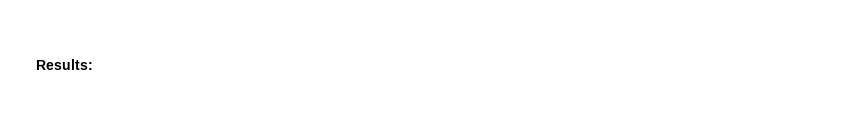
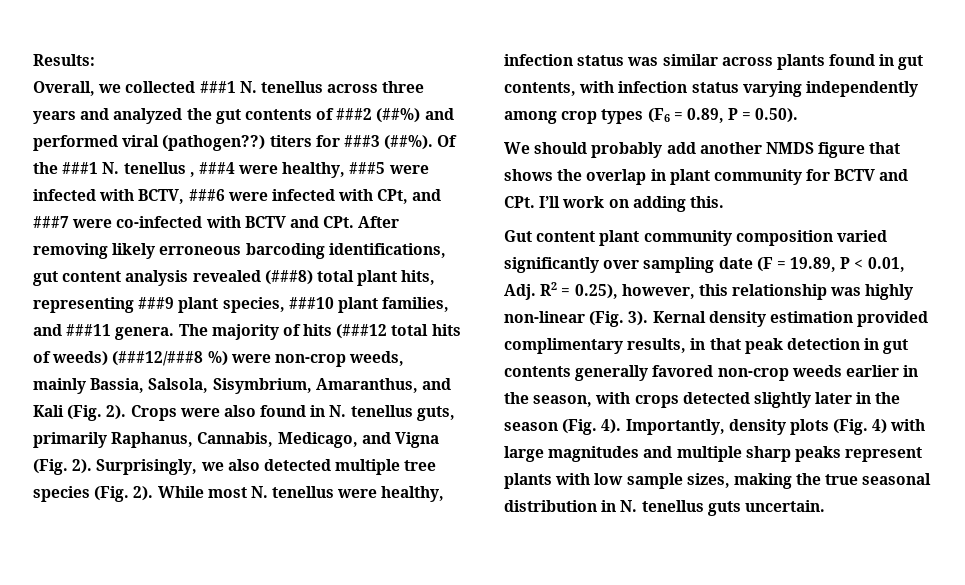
+ Overall, we collected ###1 N. tenellus across three years and analyzed the gut contents of ###2 (##%) and performed viral (pathogen??) titers for ###3 (##%). Of the ###1 N. tenellus , ###4 were healthy, ###5 were infected with BCTV, ###6 were infected with CPt, and ###7 were co-infected with BCTV and CPt. After removing likely erroneous barcoding identifications, gut content analysis revealed (###8) total plant hits, representing ###9 plant species, ###10 plant families, and ###11 genera. The majority of hits (###12 total hits of weeds) (###12/###8 %) were non-crop weeds, mainly Bassia, Salsola, Sisymbrium, Amaranthus, and Kali (Fig. 2). Crops were also found in N. tenellus guts, primarily Raphanus, Cannabis, Medicago, and Vigna (Fig. 2). Surprisingly, we also detected multiple tree species (Fig. 2). While most N. tenellus were healthy, infection status was similar across plants found in gut contents, with infection status varying independently among crop types (F6 = 0.89, P = 0.50).
+ We should probably add another NMDS figure that shows the overlap in plant community for BCTV and CPt. I’ll work on adding this.
+ Gut content plant community composition varied significantly over sampling date (F = 19.89, P < 0.01, Adj. R2 = 0.25), however, this relationship was highly non-linear (Fig. 3). Kernal density estimation provided complimentary results, in that peak detection in gut contents generally favored non-crop weeds earlier in the season, with crops detected slightly later in the season (Fig. 4). Importantly, density plots (Fig. 4) with large magnitudes and multiple sharp peaks represent plants with low sample sizes, making the true seasonal distribution in N. tenellus guts uncertain.

